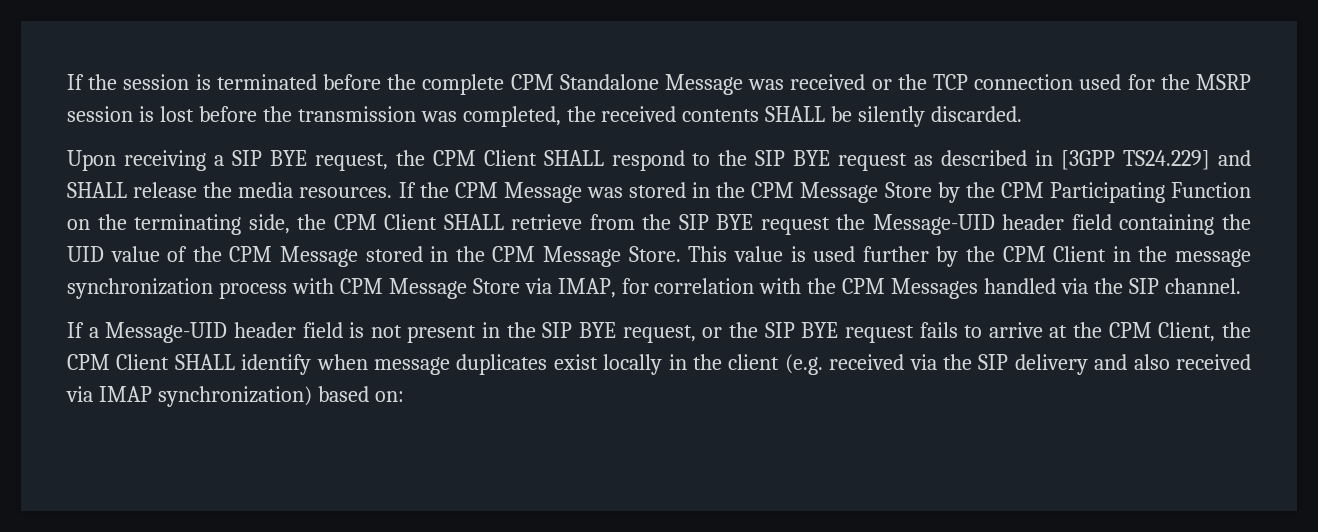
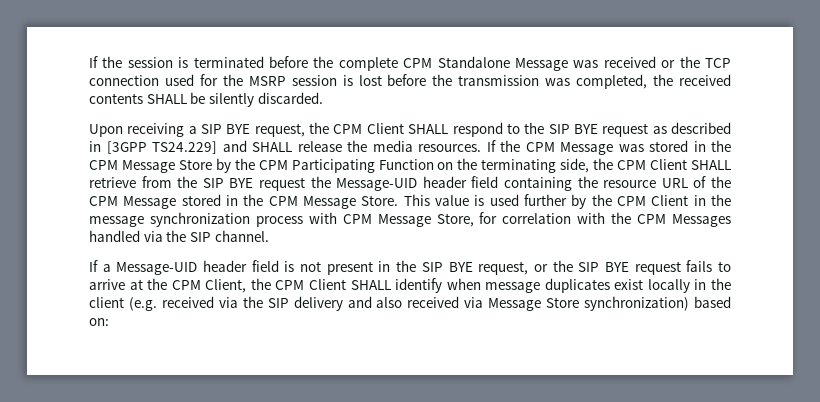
- If the CPM Message was stored in the CPM Message Store by the CPM Participating Function on the terminating side, the CPM Client SHALL retrieve from the SIP BYE request the Message-UID header field containing the UID value of the CPM Message stored in the CPM Message Store.
+ If the CPM Message was stored in the CPM Message Store by the CPM Participating Function on the terminating side, the CPM Client SHALL retrieve from the SIP BYE request the Message-UID header field containing the resource URL of the CPM Message stored in the CPM Message Store.
- This value is used further by the CPM Client in the message synchronization process with CPM Message Store via IMAP, for correlation with the CPM Messages handled via the SIP channel.
+ This value is used further by the CPM Client in the message synchronization process with CPM Message Store, for correlation with the CPM Messages handled via the SIP channel.
- If a Message-UID header field is not present in the SIP BYE request, or the SIP BYE request fails to arrive at the CPM Client, the CPM Client SHALL identify when message duplicates exist locally in the client (e.g. received via the SIP delivery and also received via IMAP synchronization) based on:
+ If a Message-UID header field is not present in the SIP BYE request, or the SIP BYE request fails to arrive at the CPM Client, the CPM Client SHALL identify when message duplicates exist locally in the client (e.g. received via the SIP delivery and also received via Message Store synchronization) based on:

